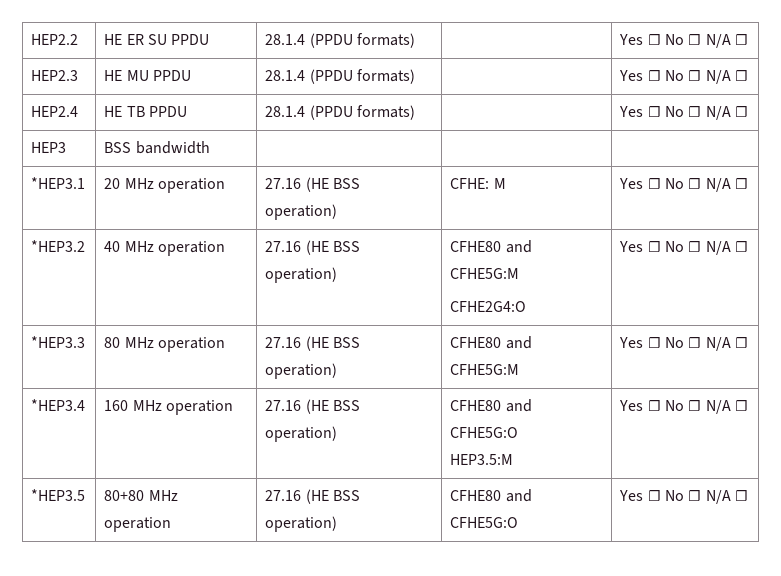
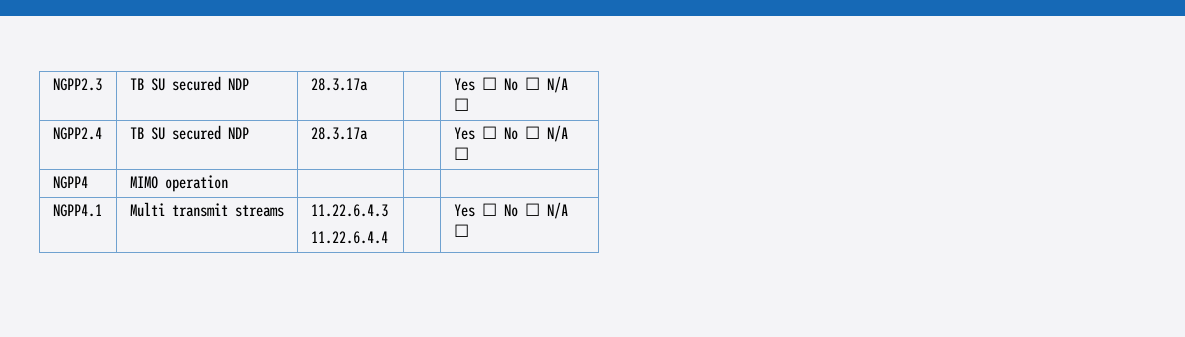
- HEP2.2 | HE ER SU PPDU | 28.1.4 (PPDU formats) | | Yes ☐ No ☐ N/A ☐
- HEP2.3 | HE MU PPDU | 28.1.4 (PPDU formats) | | Yes ☐ No ☐ N/A ☐
- HEP2.4 | HE TB PPDU | 28.1.4 (PPDU formats) | | Yes ☐ No ☐ N/A ☐
- HEP3 | BSS bandwidth | | |
- *HEP3.1 | 20 MHz operation | 27.16 (HE BSS operation) | CFHE: M | Yes ☐ No ☐ N/A ☐
- *HEP3.2 | 40 MHz operation | 27.16 (HE BSS operation) | CFHE80 and CFHE5G:M
- CFHE2G4:O | Yes ☐ No ☐ N/A ☐
- *HEP3.3 | 80 MHz operation | 27.16 (HE BSS operation) | CFHE80 and CFHE5G:M | Yes ☐ No ☐ N/A ☐
- *HEP3.4 | 160 MHz operation | 27.16 (HE BSS operation) | CFHE80 and CFHE5G:O
- HEP3.5:M | Yes ☐ No ☐ N/A ☐
- *HEP3.5 | 80+80 MHz operation | 27.16 (HE BSS operation) | CFHE80 and CFHE5G:O | Yes ☐ No ☐ N/A ☐
+ NGPP2.3 | TB SU secured NDP | 28.3.17a | | Yes ☐ No ☐ N/A ☐
+ NGPP2.4 | TB SU secured NDP | 28.3.17a | | Yes ☐ No ☐ N/A ☐
+ NGPP4 | MIMO operation | | |
+ NGPP4.1 | Multi transmit streams | 11.22.6.4.3
+ 11.22.6.4.4 | | Yes ☐ No ☐ N/A ☐

